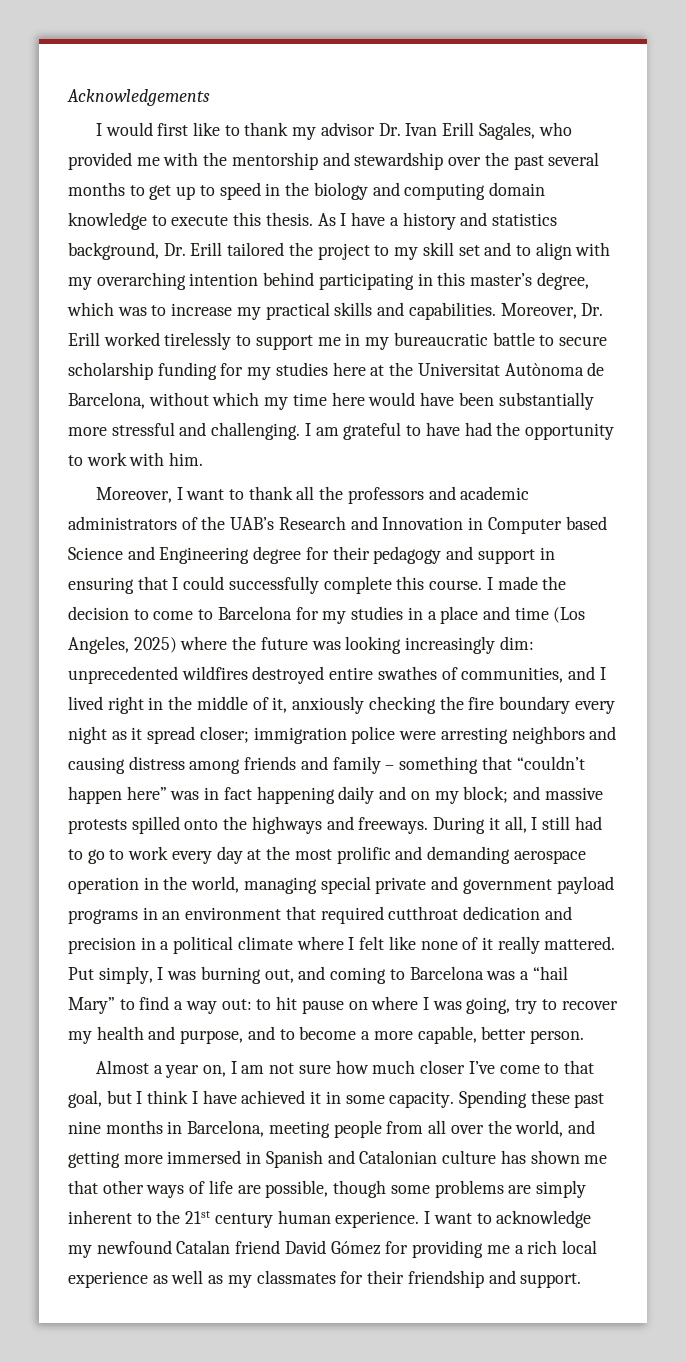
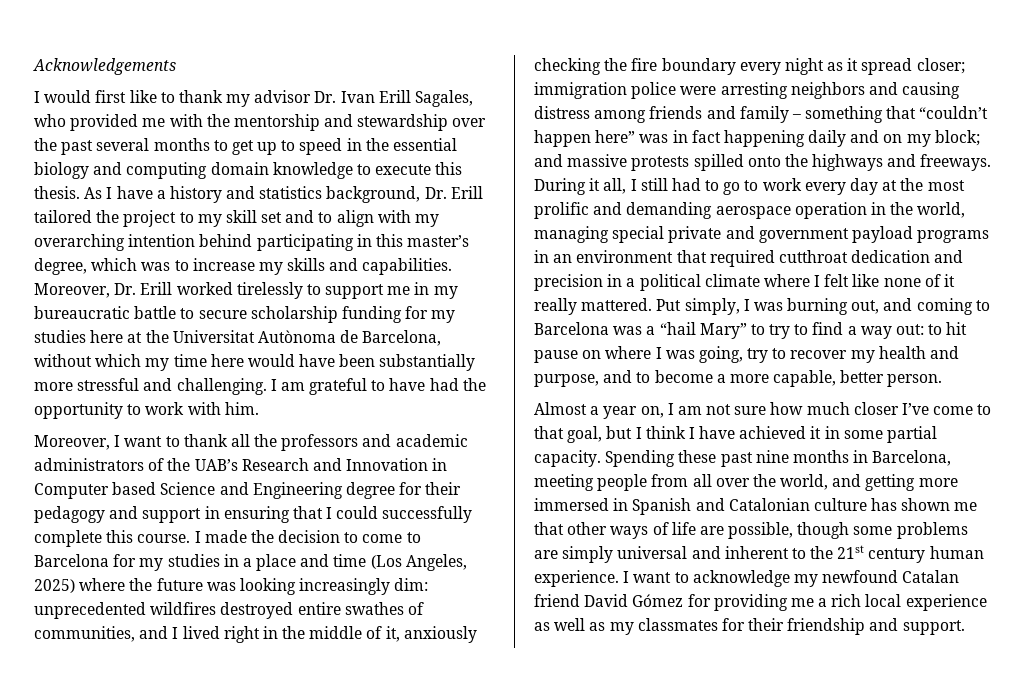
- I would first like to thank my advisor Dr. Ivan Erill Sagales, who provided me with the mentorship and stewardship over the past several months to get up to speed in the biology and computing domain knowledge to execute this thesis.
+ I would first like to thank my advisor Dr. Ivan Erill Sagales, who provided me with the mentorship and stewardship over the past several months to get up to speed in the essential biology and computing domain knowledge to execute this thesis.
- As I have a history and statistics background, Dr. Erill tailored the project to my skill set and to align with my overarching intention behind participating in this master’s degree, which was to increase my practical skills and capabilities.
+ As I have a history and statistics background, Dr. Erill tailored the project to my skill set and to align with my overarching intention behind participating in this master’s degree, which was to increase my skills and capabilities.
- Put simply, I was burning out, and coming to Barcelona was a “hail Mary” to find a way out: to hit pause on where I was going, try to recover my health and purpose, and to become a more capable, better person.
+ Put simply, I was burning out, and coming to Barcelona was a “hail Mary” to try to find a way out: to hit pause on where I was going, try to recover my health and purpose, and to become a more capable, better person.
- Almost a year on, I am not sure how much closer I’ve come to that goal, but I think I have achieved it in some capacity.
+ Almost a year on, I am not sure how much closer I’ve come to that goal, but I think I have achieved it in some partial capacity.
- Spending these past nine months in Barcelona, meeting people from all over the world, and getting more immersed in Spanish and Catalonian culture has shown me that other ways of life are possible, though some problems are simply inherent to the 21st century human experience.
+ Spending these past nine months in Barcelona, meeting people from all over the world, and getting more immersed in Spanish and Catalonian culture has shown me that other ways of life are possible, though some problems are simply universal and inherent to the 21st century human experience.

